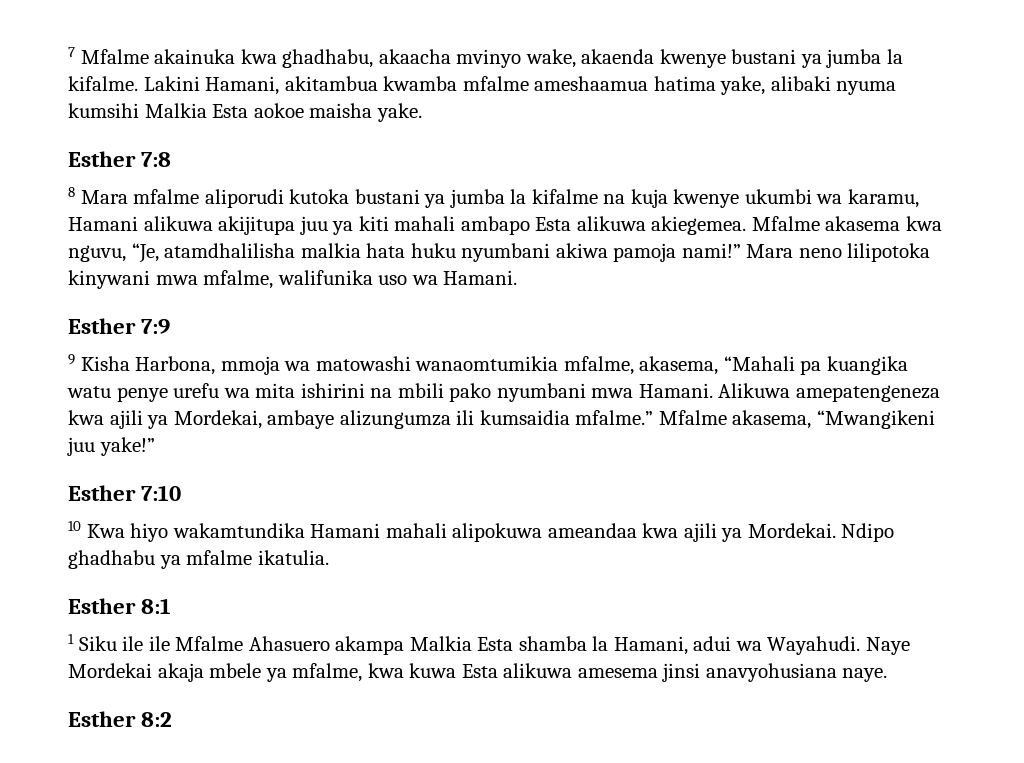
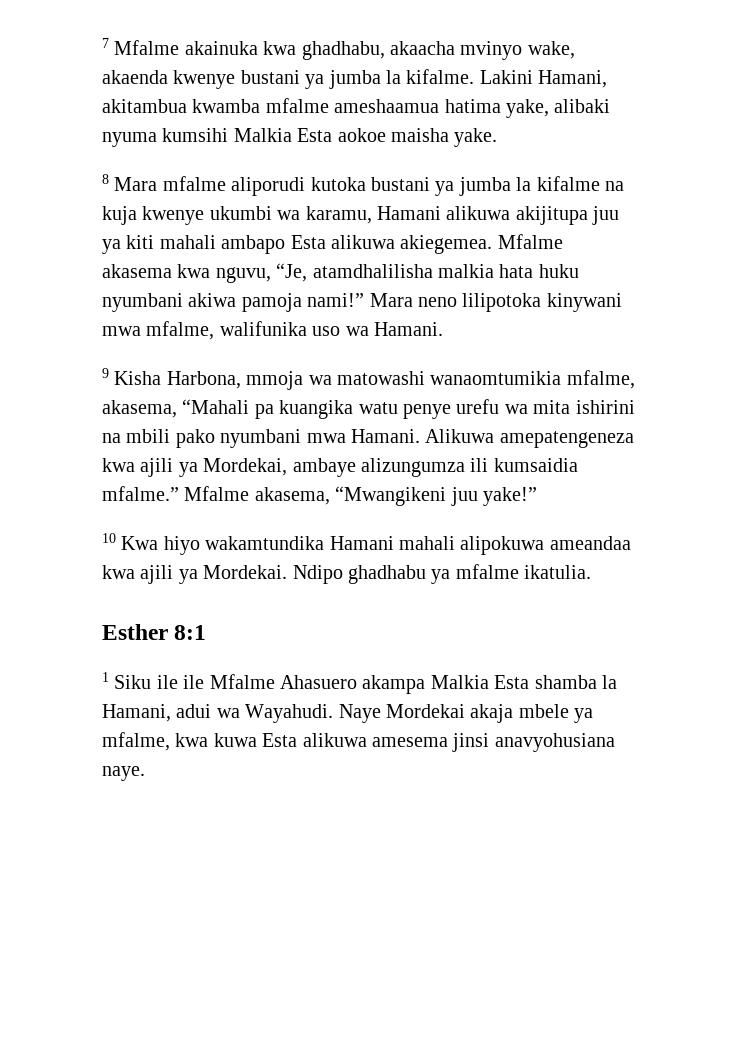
- Esther 7:8
- Esther 7:9
- Esther 7:10
- Esther 8:2

